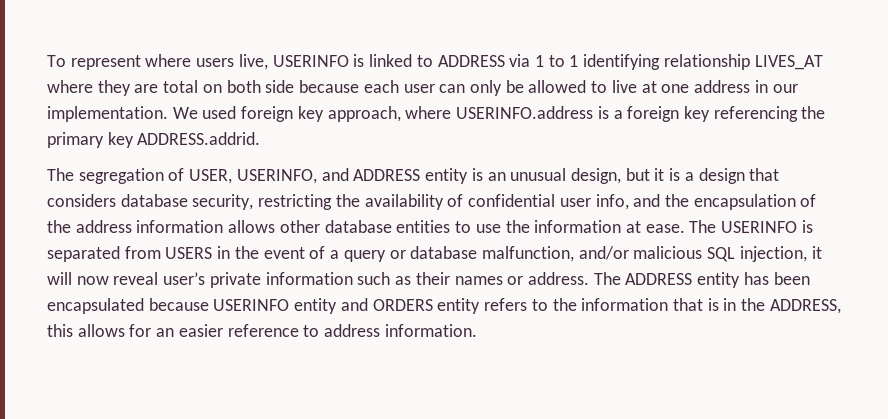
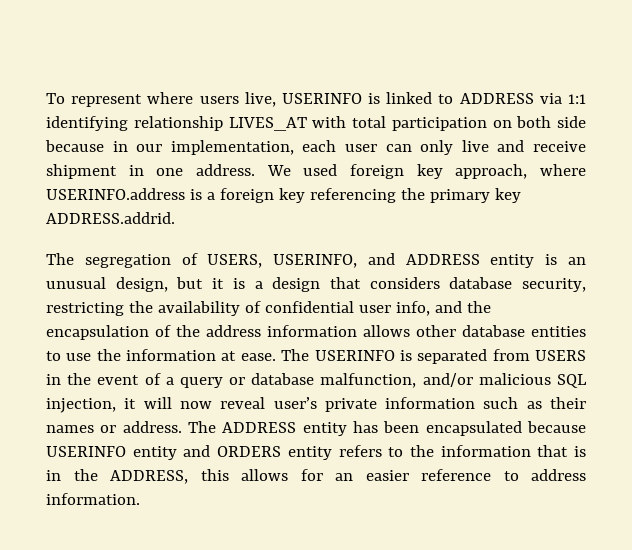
- To represent where users live, USERINFO is linked to ADDRESS via 1 to 1 identifying relationship LIVES_AT where they are total on both side because each user can only be allowed to live at one address in our implementation.
+ To represent where users live, USERINFO is linked to ADDRESS via 1:1 identifying relationship LIVES_AT with total participation on both side because in our implementation, each user can only live and receive shipment in one address.
- The segregation of USER, USERINFO, and ADDRESS entity is an unusual design, but it is a design that considers database security, restricting the availability of confidential user info, and the encapsulation of the address information allows other database entities to use the information at ease.
+ The segregation of USERS, USERINFO, and ADDRESS entity is an unusual design, but it is a design that considers database security, restricting the availability of confidential user info, and the encapsulation of the address information allows other database entities to use the information at ease.

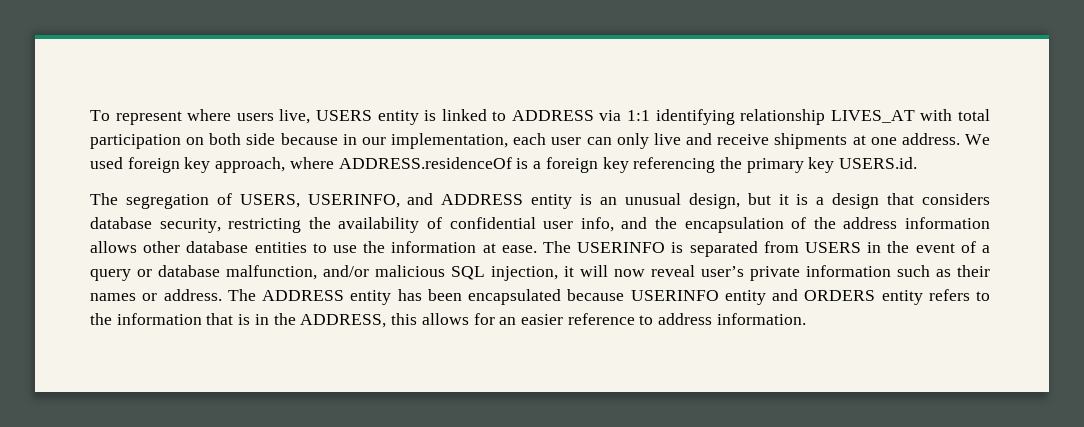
- To represent where users live, USERINFO is linked to ADDRESS via 1:1 identifying relationship LIVES_AT with total participation on both side because in our implementation, each user can only live and receive shipment in one address.
+ To represent where users live, USERS entity is linked to ADDRESS via 1:1 identifying relationship LIVES_AT with total participation on both side because in our implementation, each user can only live and receive shipments at one address.
- We used foreign key approach, where USERINFO.address is a foreign key referencing the primary key ADDRESS.addrid.
+ We used foreign key approach, where ADDRESS.residenceOf is a foreign key referencing the primary key USERS.id.

